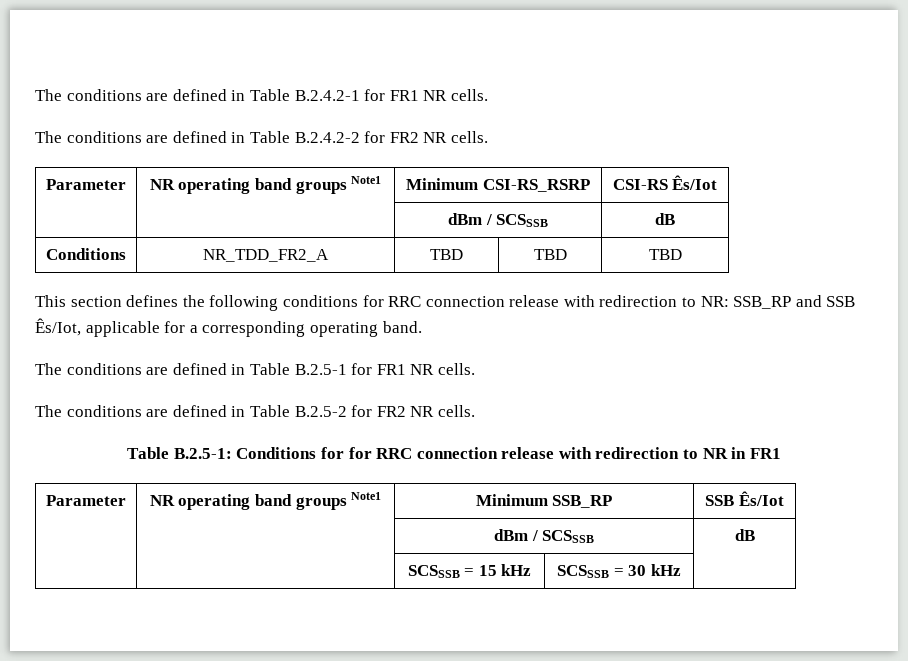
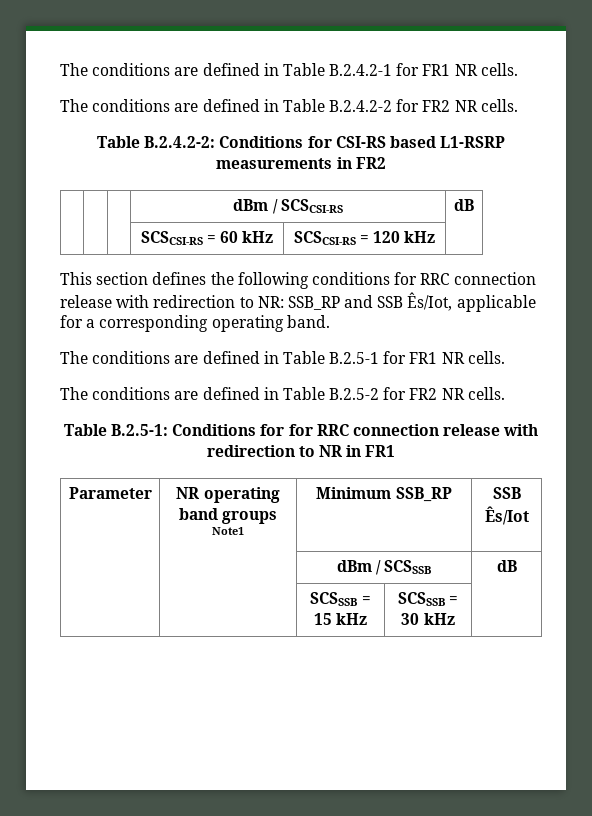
- Parameter | NR operating band groups Note1 | Minimum CSI-RS_RSRP | CSI-RS Ês/Iot
- | | dBm / SCSSSB | dB
- Conditions | NR_TDD_FR2_A | TBD | TBD | TBD
+ Table B.2.4.2-2: Conditions for CSI-RS based L1-RSRP measurements in FR2
+ | | | dBm / SCSCSI-RS | dB
+ | | | SCSCSI-RS = 60 kHz | SCSCSI-RS = 120 kHz |

